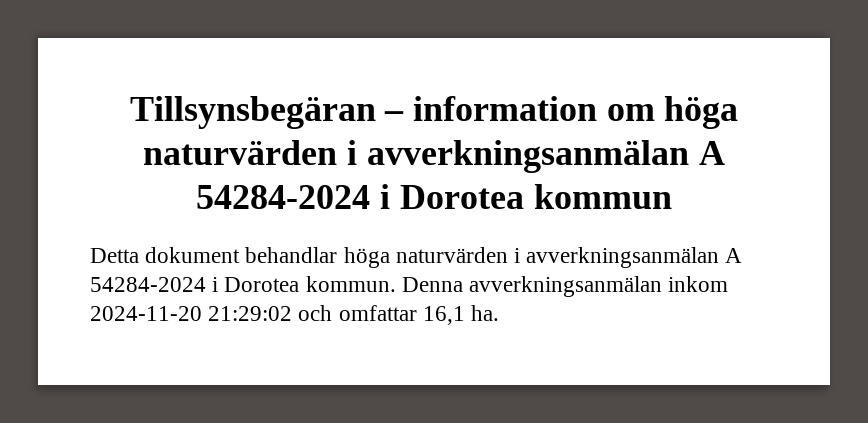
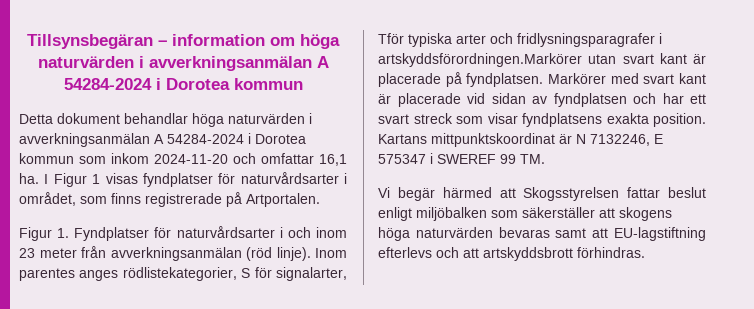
- Detta dokument behandlar höga naturvärden i avverkningsanmälan A 54284-2024 i Dorotea kommun. Denna avverkningsanmälan inkom 2024-11-20 21:29:02 och omfattar 16,1 ha.
+ Detta dokument behandlar höga naturvärden i avverkningsanmälan A 54284-2024 i Dorotea kommun som inkom 2024-11-20 och omfattar 16,1 ha.
+ I Figur 1 visas fyndplatser för naturvårdsarter i området, som finns registrerade på Artportalen.
+ Figur 1. Fyndplatser för naturvårdsarter i och inom 23 meter från avverkningsanmälan (röd linje). Inom parentes anges rödlistekategorier, S för signalarter, Tför typiska arter och fridlysningsparagrafer i artskyddsförordningen.Markörer utan svart kant är placerade på fyndplatsen. Markörer med svart kant är placerade vid sidan av fyndplatsen och har ett svart streck som visar fyndplatsens exakta position. Kartans mittpunktskoordinat är N 7132246, E 575347 i SWEREF 99 TM.
+ Vi begär härmed att Skogsstyrelsen fattar beslut enligt miljöbalken som säkerställer att skogens höga naturvärden bevaras samt att EU-lagstiftning efterlevs och att artskyddsbrott förhindras.

